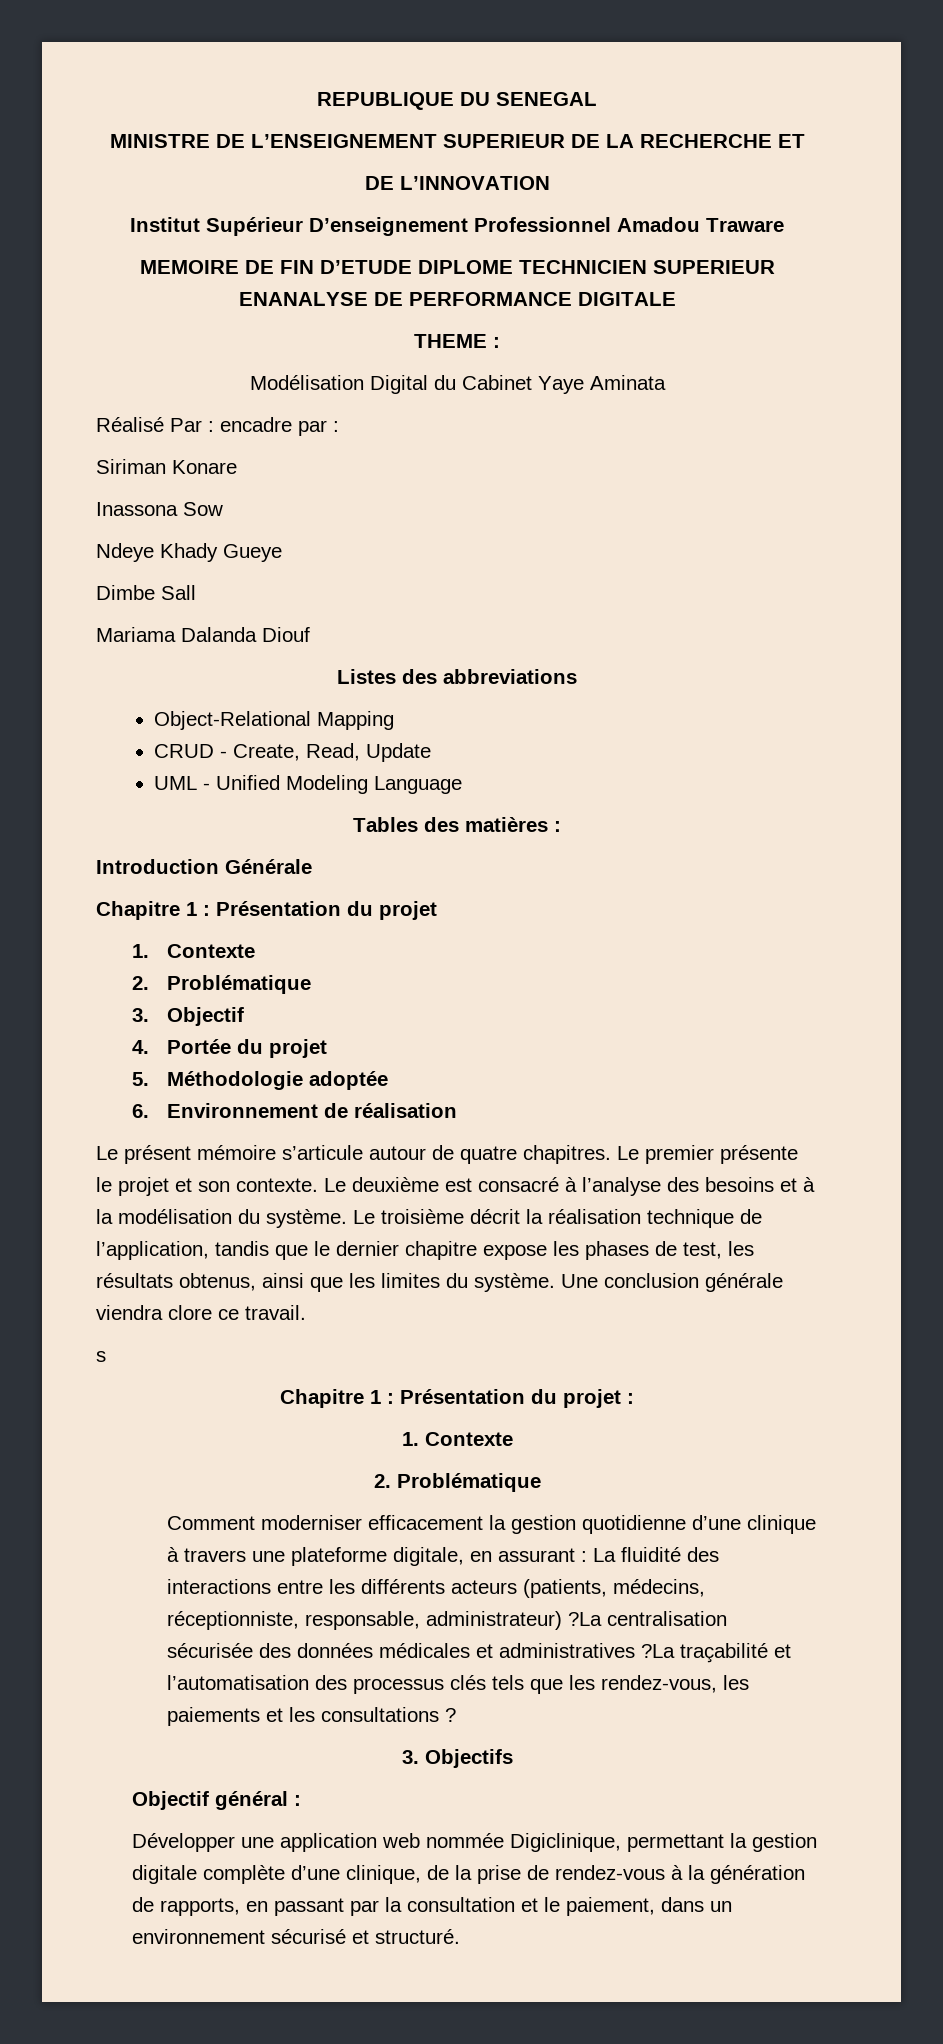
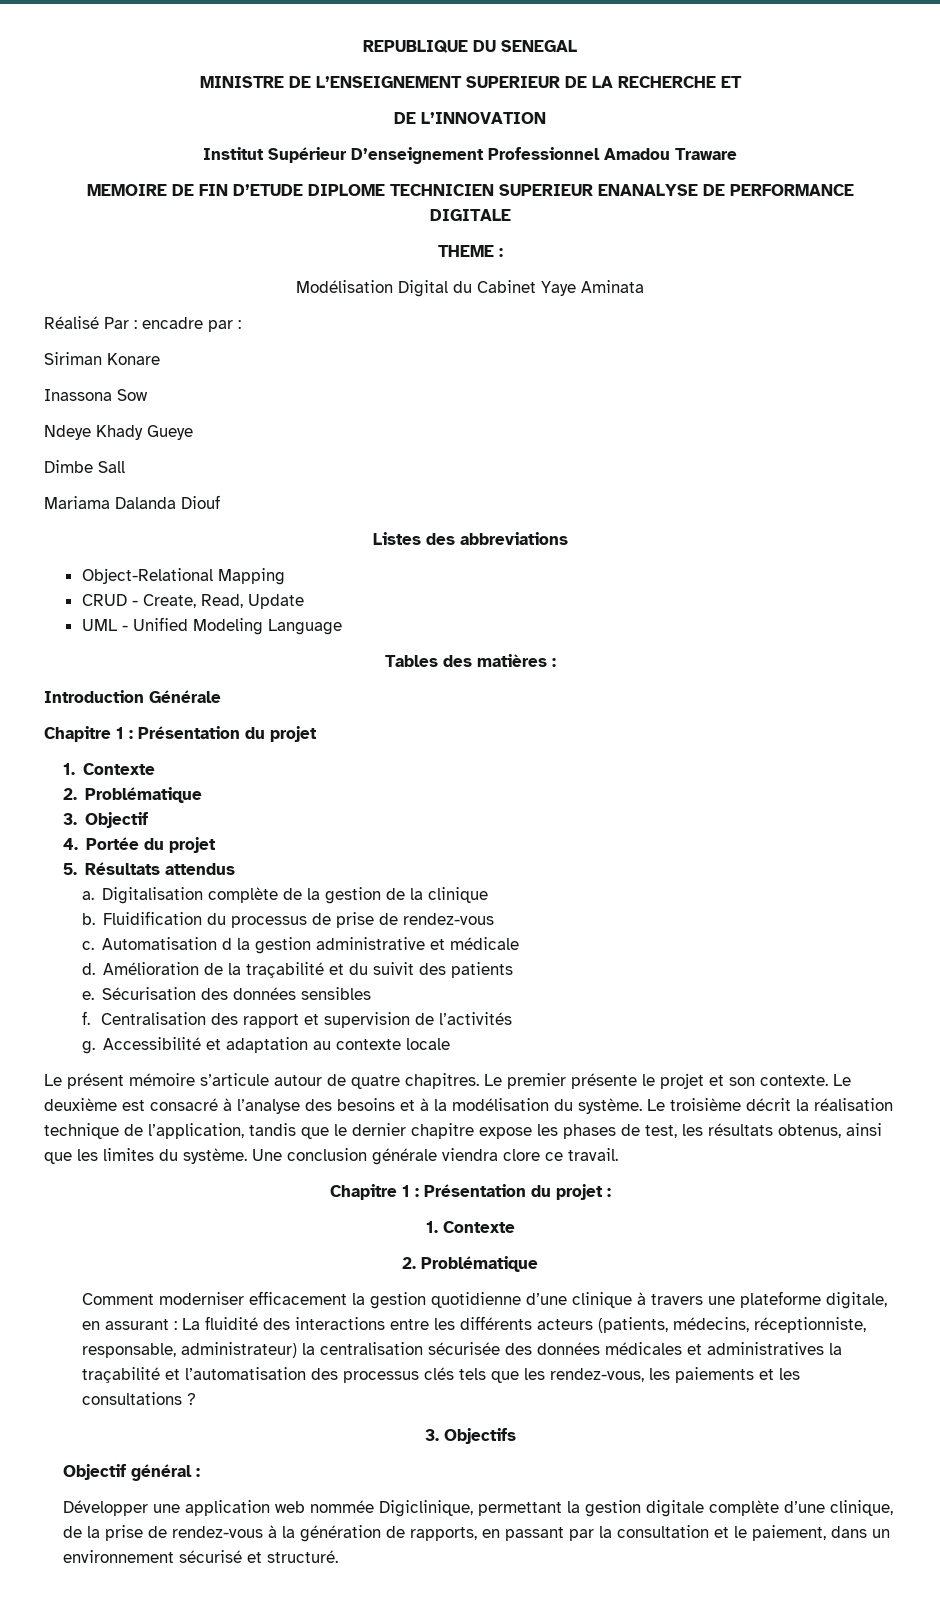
- 5. Méthodologie adoptée
- 6. Environnement de réalisation
+ 5. Résultats attendus
+ a. Digitalisation complète de la gestion de la clinique
+ b. Fluidification du processus de prise de rendez-vous
+ c. Automatisation d la gestion administrative et médicale
+ d. Amélioration de la traçabilité et du suivit des patients
+ e. Sécurisation des données sensibles
+ f. Centralisation des rapport et supervision de l’activités
+ g. Accessibilité et adaptation au contexte locale
- s
- Comment moderniser efficacement la gestion quotidienne d’une clinique à travers une plateforme digitale, en assurant : La fluidité des interactions entre les différents acteurs (patients, médecins, réceptionniste, responsable, administrateur) ?La centralisation sécurisée des données médicales et administratives ?La traçabilité et l’automatisation des processus clés tels que les rendez-vous, les paiements et les consultations ?
+ Comment moderniser efficacement la gestion quotidienne d’une clinique à travers une plateforme digitale, en assurant : La fluidité des interactions entre les différents acteurs (patients, médecins, réceptionniste, responsable, administrateur) la centralisation sécurisée des données médicales et administratives la traçabilité et l’automatisation des processus clés tels que les rendez-vous, les paiements et les consultations ?

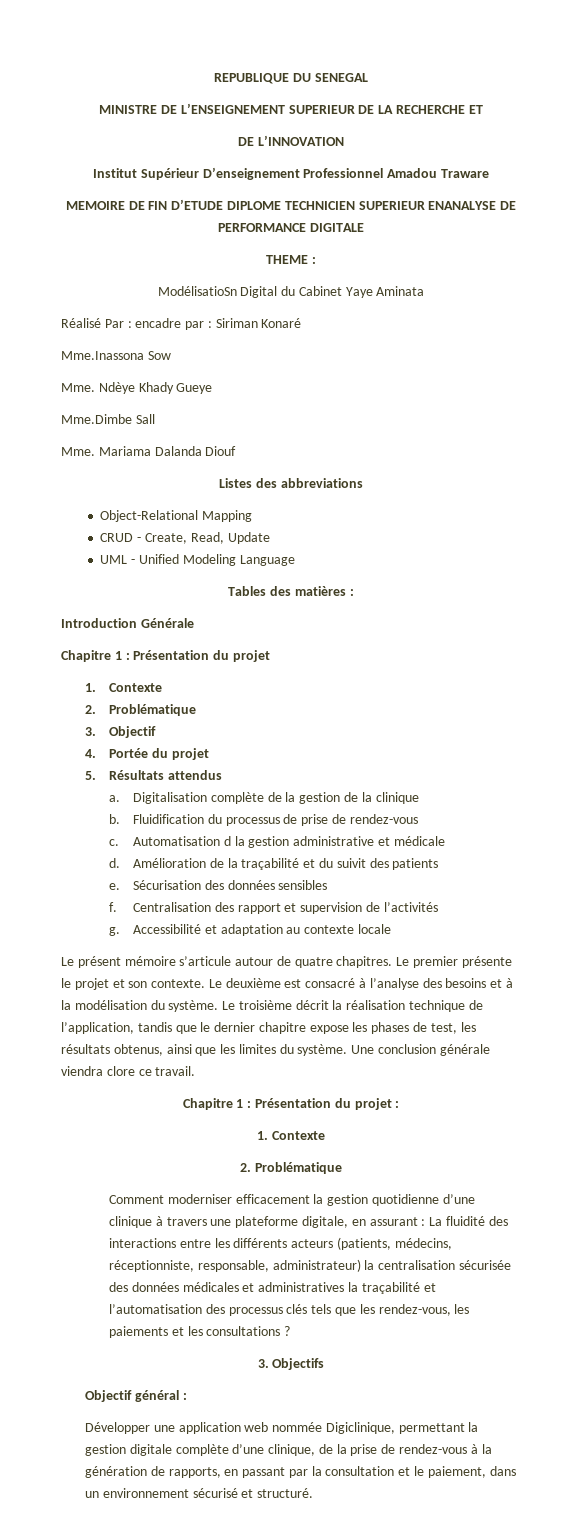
- Modélisation Digital du Cabinet Yaye Aminata
+ ModélisatioSn Digital du Cabinet Yaye Aminata
- Réalisé Par : encadre par :
- Siriman Konare
- Inassona Sow
+ Réalisé Par : encadre par : Siriman Konaré
+ Mme.Inassona Sow
- Ndeye Khady Gueye
+ Mme. Ndèye Khady Gueye
- Dimbe Sall
+ Mme.Dimbe Sall
- Mariama Dalanda Diouf
+ Mme. Mariama Dalanda Diouf

